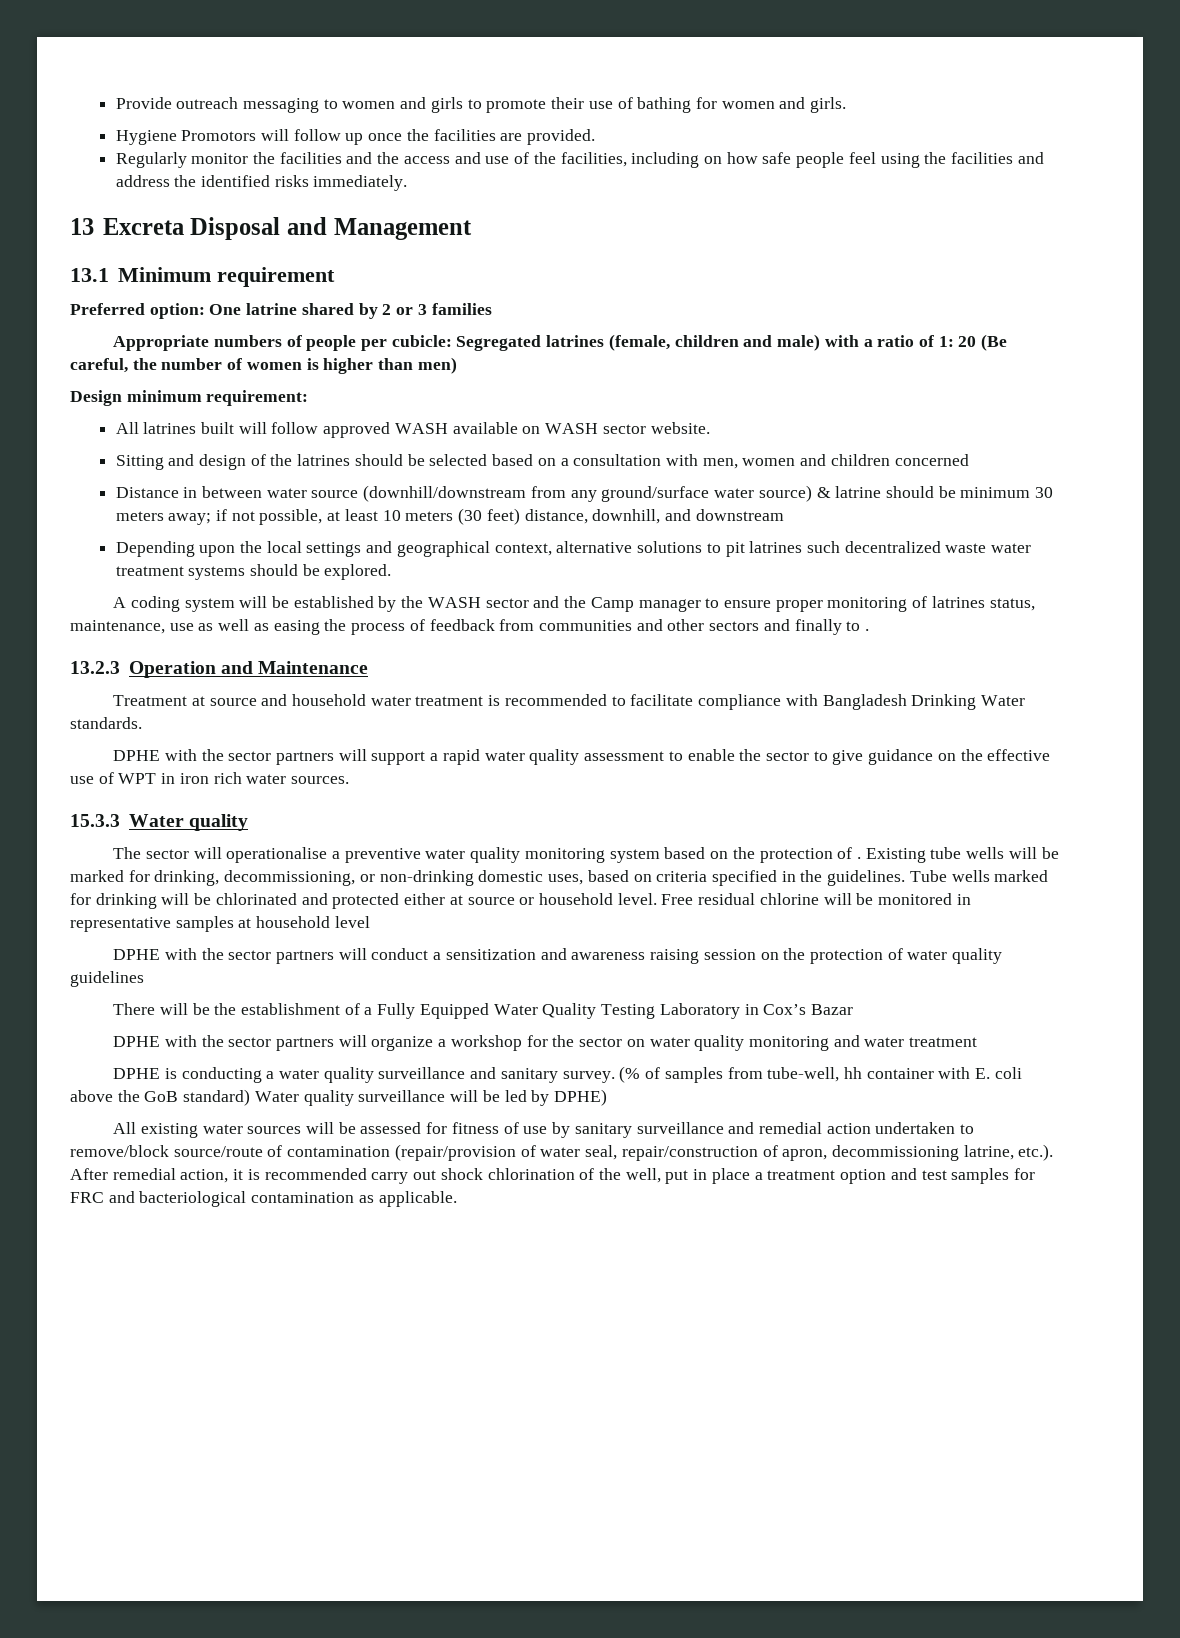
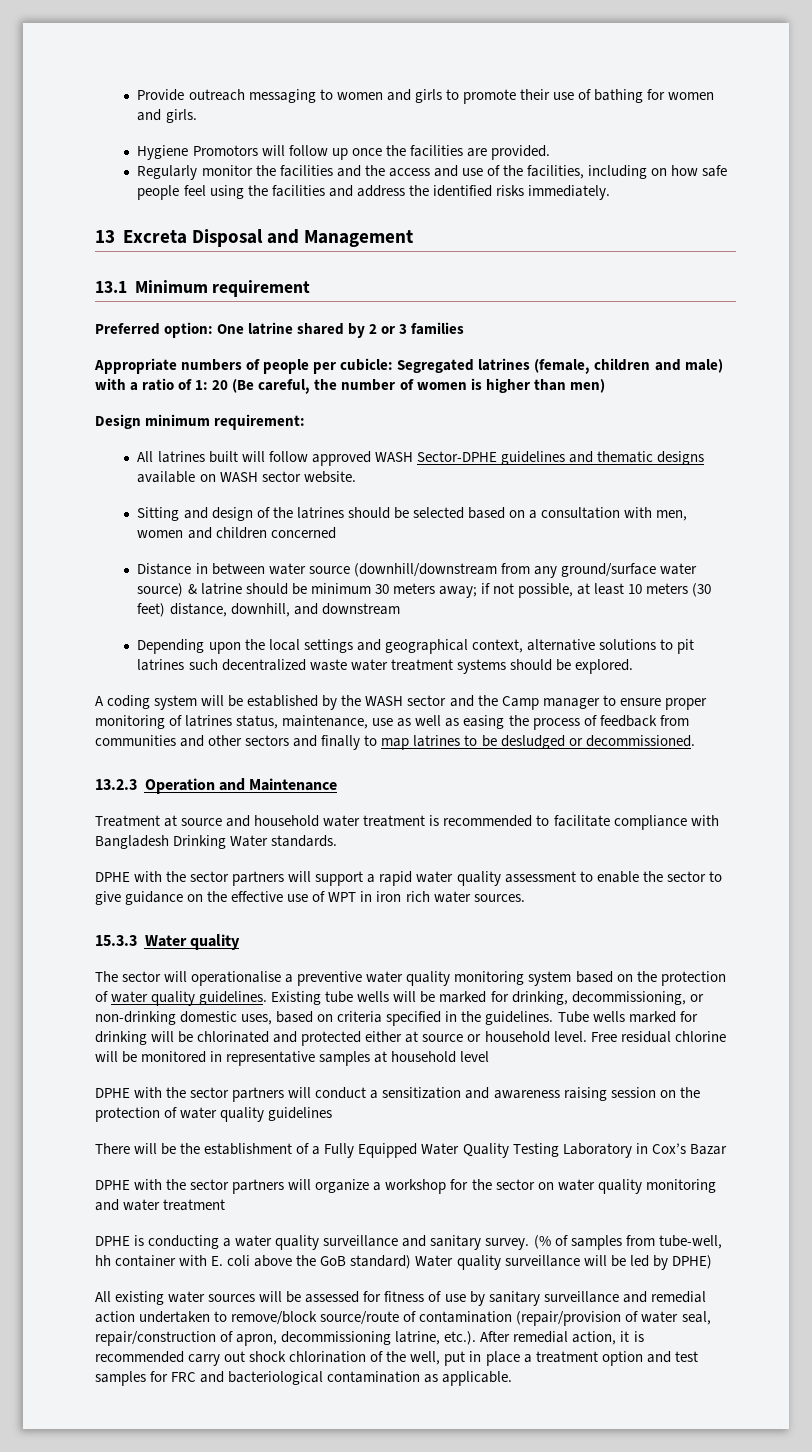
- All latrines built will follow approved WASH available on WASH sector website.
+ All latrines built will follow approved WASH Sector-DPHE guidelines and thematic designs available on WASH sector website.
- A coding system will be established by the WASH sector and the Camp manager to ensure proper monitoring of latrines status, maintenance, use as well as easing the process of feedback from communities and other sectors and finally to .
+ A coding system will be established by the WASH sector and the Camp manager to ensure proper monitoring of latrines status, maintenance, use as well as easing the process of feedback from communities and other sectors and finally to map latrines to be desludged or decommissioned.
- The sector will operationalise a preventive water quality monitoring system based on the protection of .
+ The sector will operationalise a preventive water quality monitoring system based on the protection of water quality guidelines.

